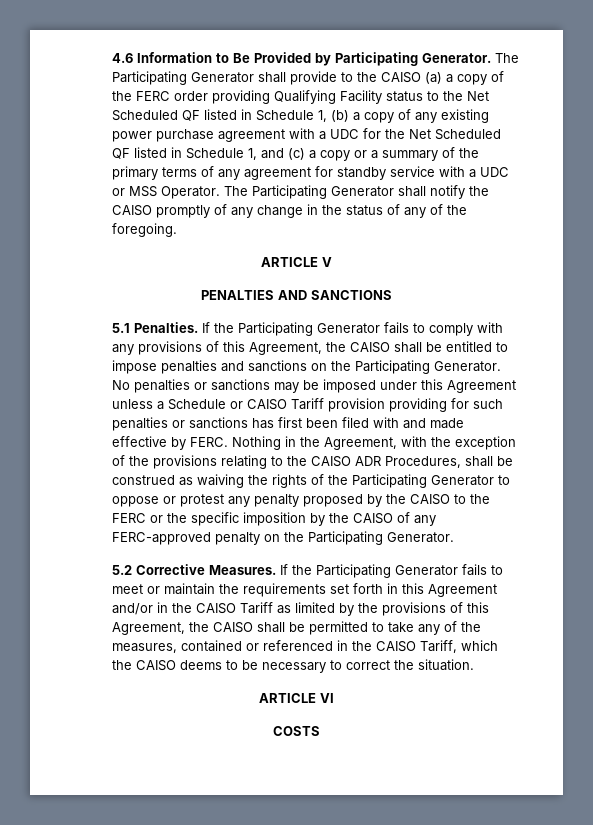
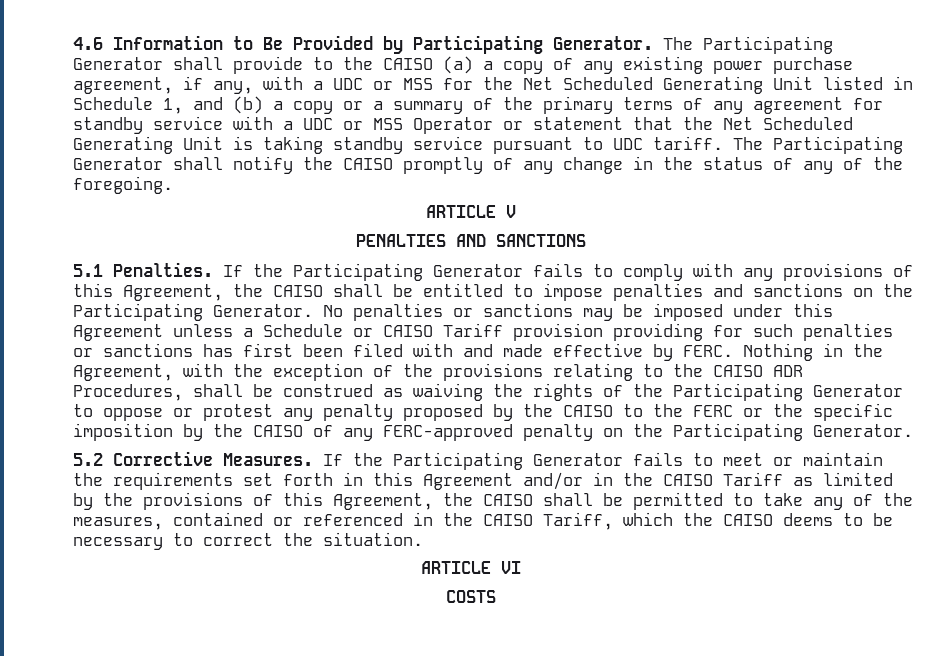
- The Participating Generator shall provide to the CAISO (a) a copy of the FERC order providing Qualifying Facility status to the Net Scheduled QF listed in Schedule 1, (b) a copy of any existing power purchase agreement with a UDC for the Net Scheduled QF listed in Schedule 1, and (c) a copy or a summary of the primary terms of any agreement for standby service with a UDC or MSS Operator.
+ The Participating Generator shall provide to the CAISO (a) a copy of any existing power purchase agreement, if any, with a UDC or MSS for the Net Scheduled Generating Unit listed in Schedule 1, and (b) a copy or a summary of the primary terms of any agreement for standby service with a UDC or MSS Operator or statement that the Net Scheduled Generating Unit is taking standby service pursuant to UDC tariff.

